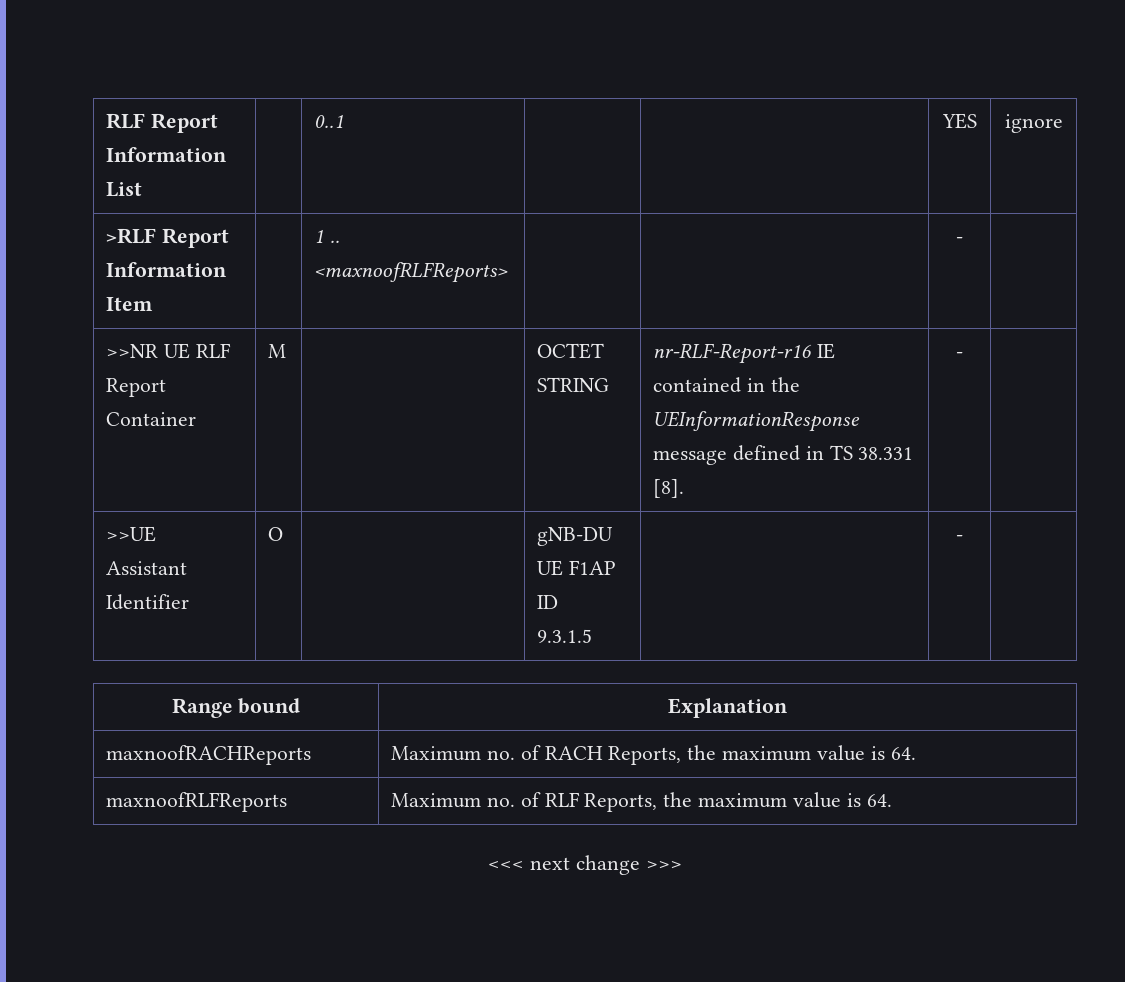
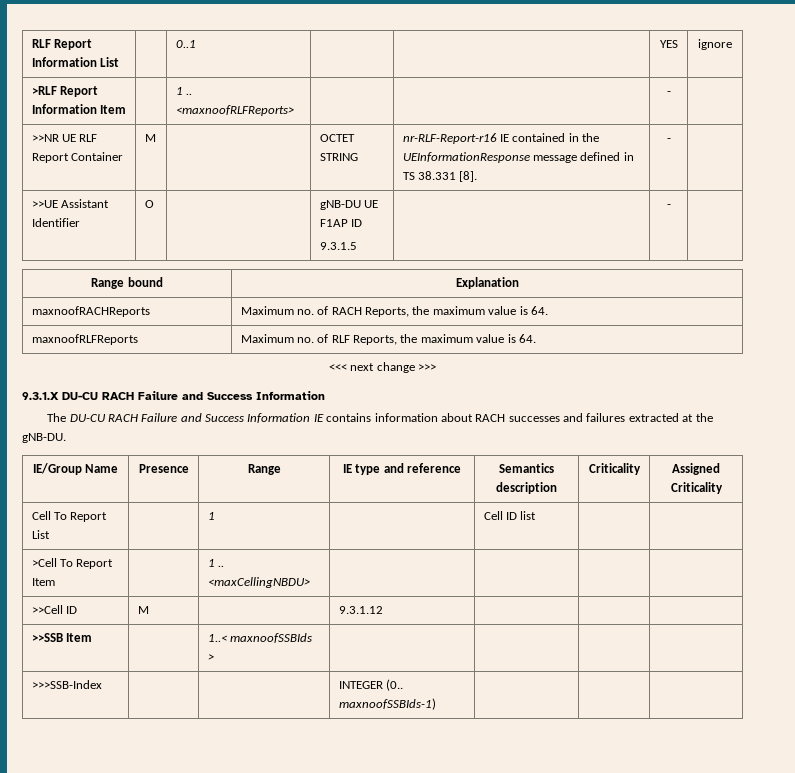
+ 9.3.1.X DU-CU RACH Failure and Success Information
+ The DU-CU RACH Failure and Success Information IE contains information about RACH successes and failures extracted at the gNB-DU.
+ IE/Group Name | Presence | Range | IE type and reference | Semantics description | Criticality | Assigned Criticality
+ Cell To Report List | | 1 | | Cell ID list | |
+ >Cell To Report Item | | 1 .. <maxCellingNBDU> | | | |
+ >>Cell ID | M | | 9.3.1.12 | | |
+ >>SSB Item | | 1..< maxnoofSSBIds > | | | |
+ >>>SSB-Index | | | INTEGER (0.. maxnoofSSBIds-1) | | |

